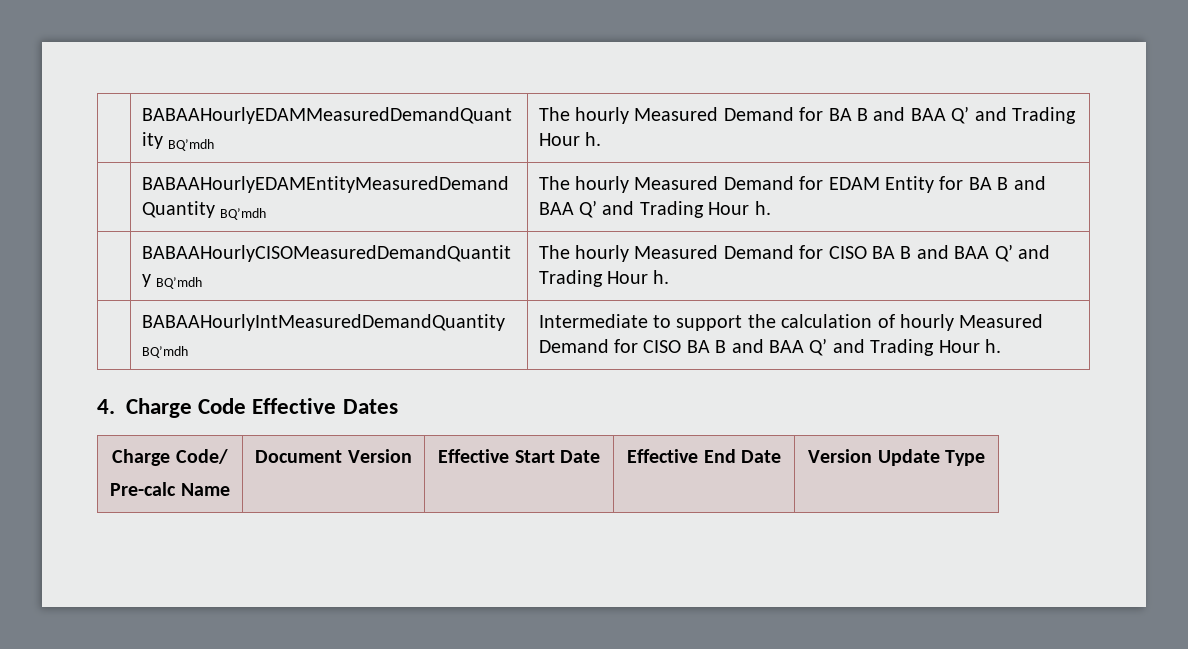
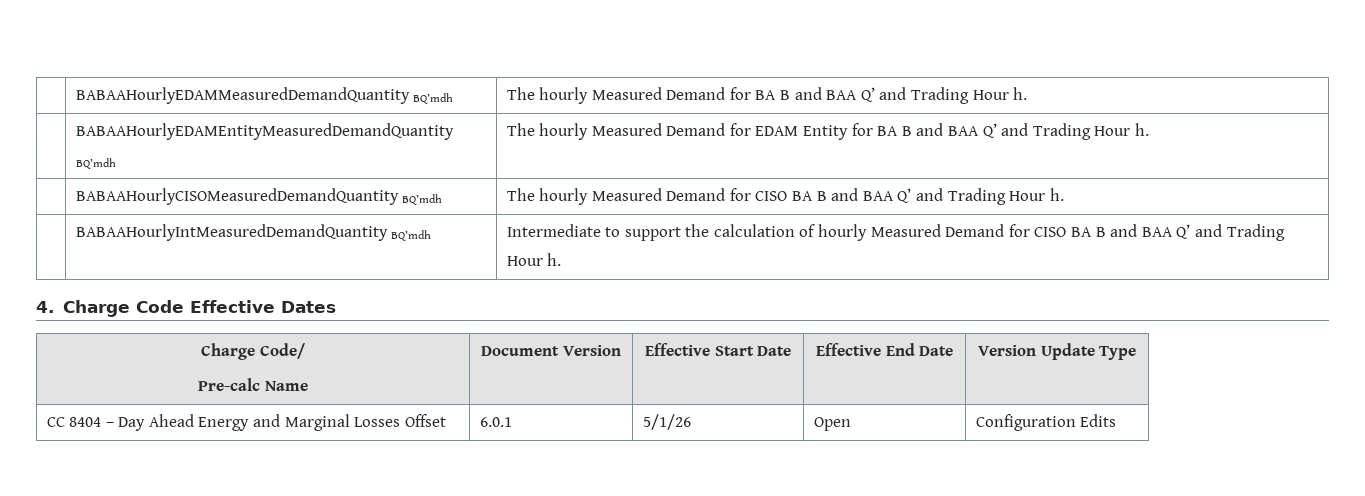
+ CC 8404 – Day Ahead Energy and Marginal Losses Offset | 6.0.1 | 5/1/26 | Open | Configuration Edits

